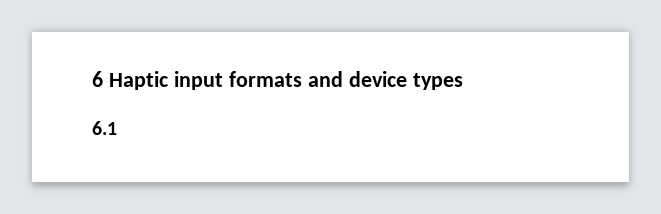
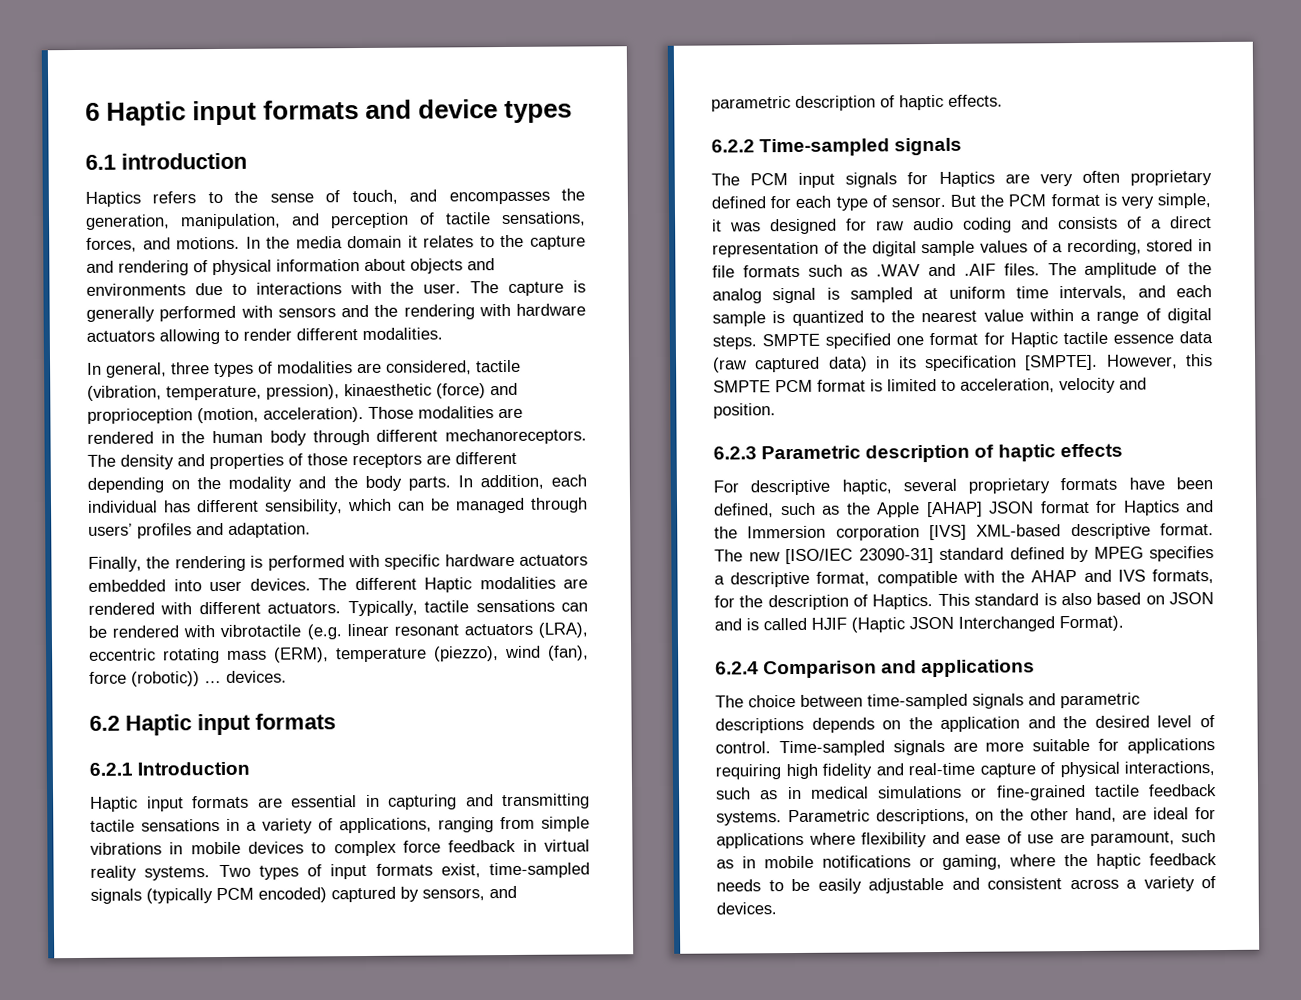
- 6.1
+ 6.1 introduction
+ Haptics refers to the sense of touch, and encompasses the generation, manipulation, and perception of tactile sensations, forces, and motions. In the media domain it relates to the capture and rendering of physical information about objects and environments due to interactions with the user. The capture is generally performed with sensors and the rendering with hardware actuators allowing to render different modalities.
+ In general, three types of modalities are considered, tactile (vibration, temperature, pression), kinaesthetic (force) and proprioception (motion, acceleration). Those modalities are rendered in the human body through different mechanoreceptors. The density and properties of those receptors are different depending on the modality and the body parts. In addition, each individual has different sensibility, which can be managed through users’ profiles and adaptation.
+ Finally, the rendering is performed with specific hardware actuators embedded into user devices. The different Haptic modalities are rendered with different actuators. Typically, tactile sensations can be rendered with vibrotactile (e.g. linear resonant actuators (LRA), eccentric rotating mass (ERM), temperature (piezzo), wind (fan), force (robotic)) … devices.
+ 6.2 Haptic input formats
+ 6.2.1 Introduction
+ Haptic input formats are essential in capturing and transmitting tactile sensations in a variety of applications, ranging from simple vibrations in mobile devices to complex force feedback in virtual reality systems. Two types of input formats exist, time-sampled signals (typically PCM encoded) captured by sensors, and parametric description of haptic effects.
+ 6.2.2 Time-sampled signals
+ The PCM input signals for Haptics are very often proprietary defined for each type of sensor. But the PCM format is very simple, it was designed for raw audio coding and consists of a direct representation of the digital sample values of a recording, stored in file formats such as .WAV and .AIF files. The amplitude of the analog signal is sampled at uniform time intervals, and each sample is quantized to the nearest value within a range of digital steps. SMPTE specified one format for Haptic tactile essence data (raw captured data) in its specification [SMPTE]. However, this SMPTE PCM format is limited to acceleration, velocity and position.
+ 6.2.3 Parametric description of haptic effects
+ For descriptive haptic, several proprietary formats have been defined, such as the Apple [AHAP] JSON format for Haptics and the Immersion corporation [IVS] XML-based descriptive format. The new [ISO/IEC 23090-31] standard defined by MPEG specifies a descriptive format, compatible with the AHAP and IVS formats, for the description of Haptics. This standard is also based on JSON and is called HJIF (Haptic JSON Interchanged Format).
+ 6.2.4 Comparison and applications
+ The choice between time-sampled signals and parametric descriptions depends on the application and the desired level of control. Time-sampled signals are more suitable for applications requiring high fidelity and real-time capture of physical interactions, such as in medical simulations or fine-grained tactile feedback systems. Parametric descriptions, on the other hand, are ideal for applications where flexibility and ease of use are paramount, such as in mobile notifications or gaming, where the haptic feedback needs to be easily adjustable and consistent across a variety of devices.

